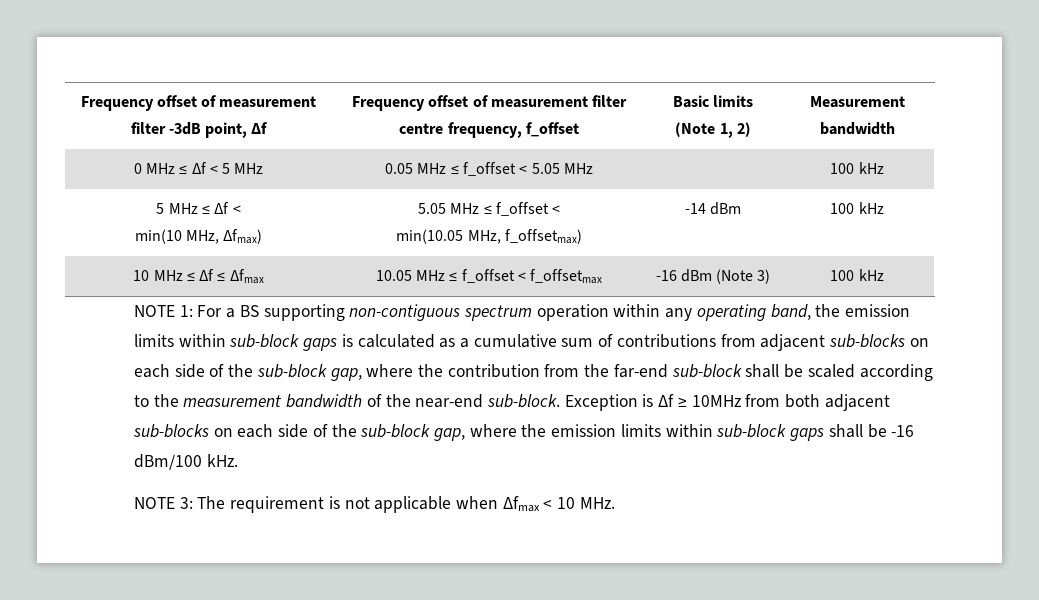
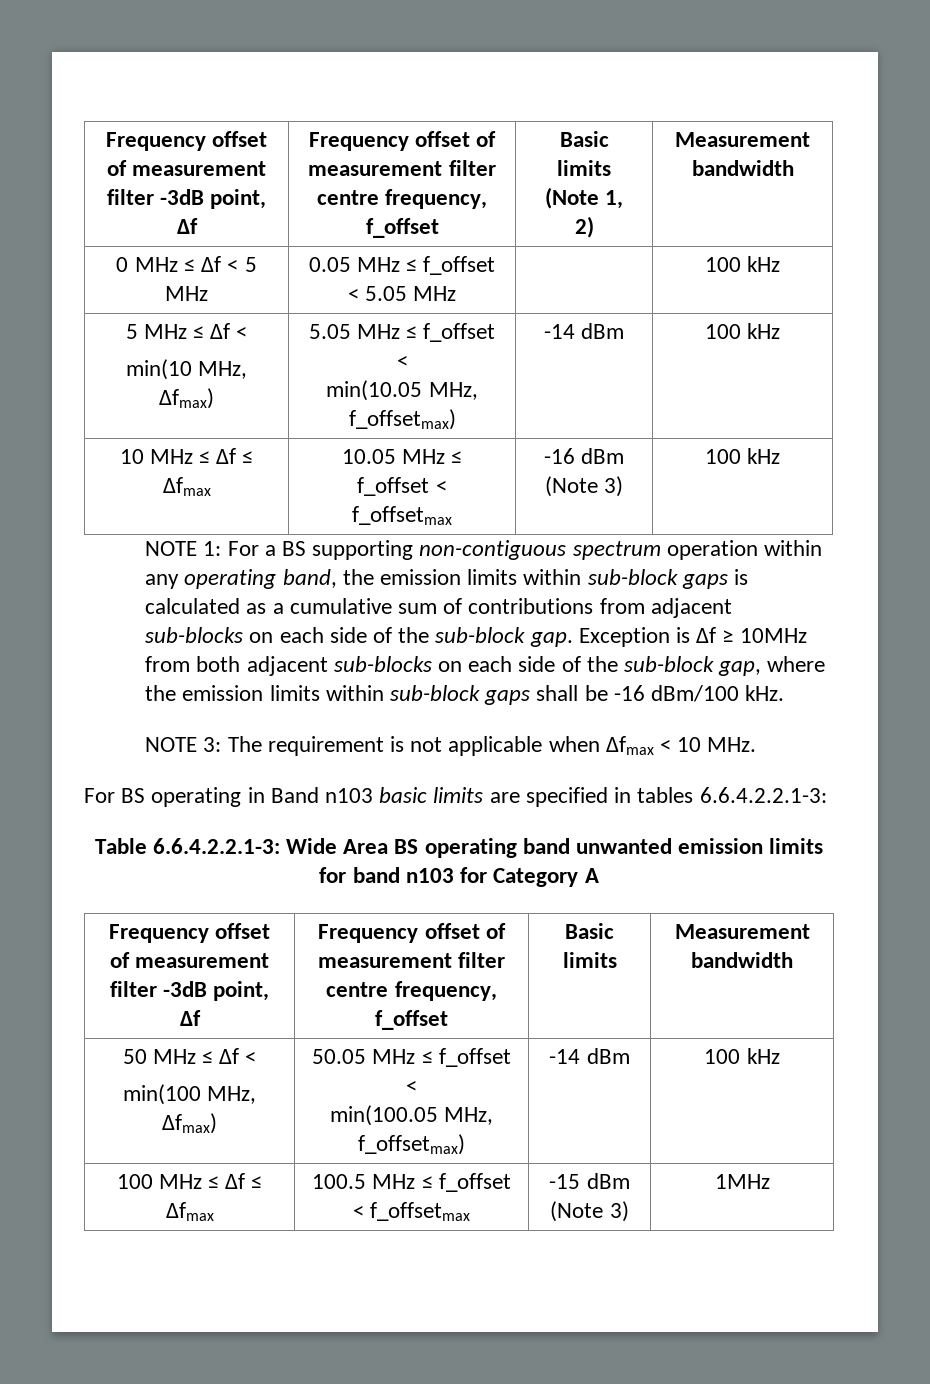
- NOTE 1: For a BS supporting non-contiguous spectrum operation within any operating band, the emission limits within sub-block gaps is calculated as a cumulative sum of contributions from adjacent sub-blocks on each side of the sub-block gap, where the contribution from the far-end sub-block shall be scaled according to the measurement bandwidth of the near-end sub-block.
+ NOTE 1: For a BS supporting non-contiguous spectrum operation within any operating band, the emission limits within sub-block gaps is calculated as a cumulative sum of contributions from adjacent sub-blocks on each side of the sub-block gap.
+ For BS operating in Band n103 basic limits are specified in tables 6.6.4.2.2.1-3:
+ Table 6.6.4.2.2.1-3: Wide Area BS operating band unwanted emission limits for band n103 for Category A
+ Frequency offset of measurement filter -3dB point, Δf | Frequency offset of measurement filter centre frequency, f_offset | Basic limits | Measurement bandwidth
+ 50 MHz ≤ Δf <
+ min(100 MHz, Δfmax) | 50.05 MHz ≤ f_offset <
+ min(100.05 MHz, f_offsetmax) | -14 dBm | 100 kHz
+ 100 MHz ≤ Δf ≤ Δfmax | 100.5 MHz ≤ f_offset < f_offsetmax | -15 dBm (Note 3) | 1MHz

